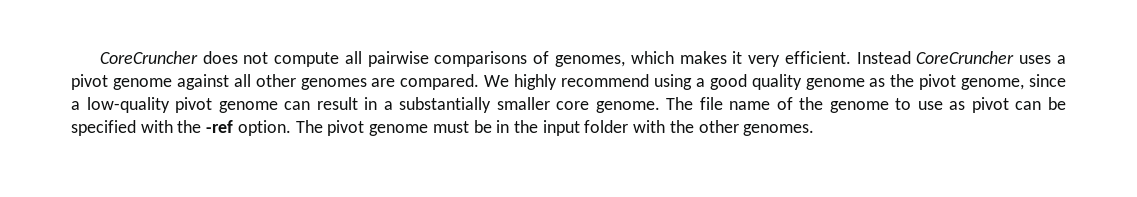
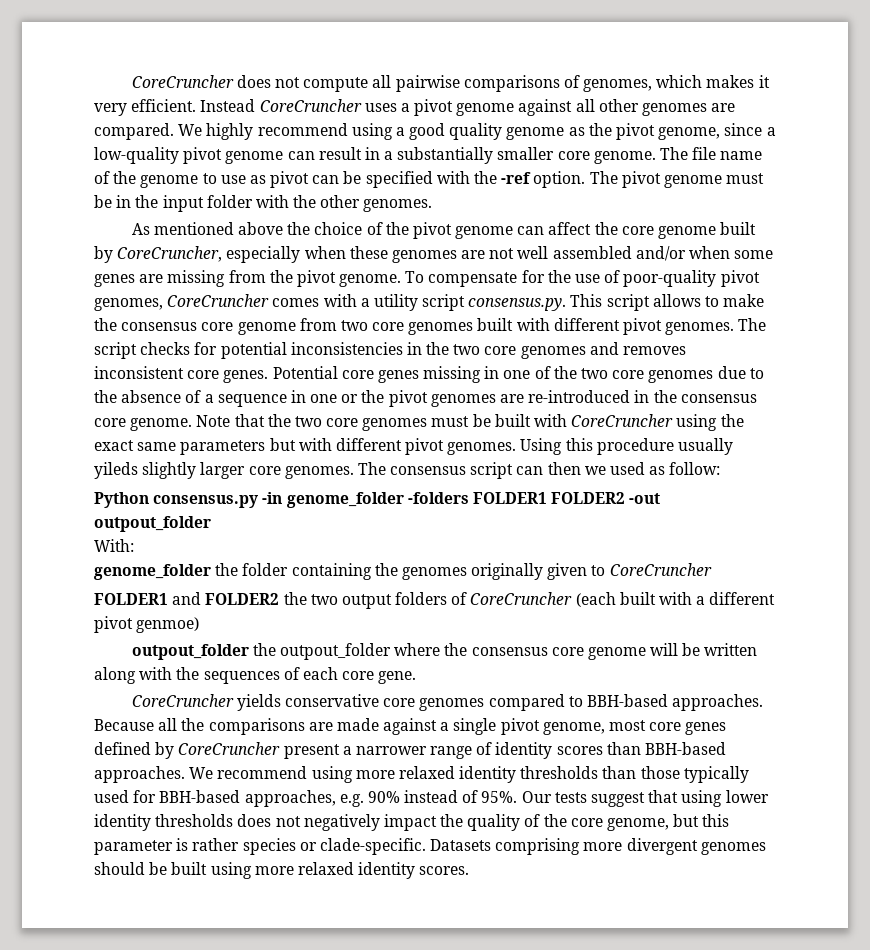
+ As mentioned above the choice of the pivot genome can affect the core genome built by CoreCruncher, especially when these genomes are not well assembled and/or when some genes are missing from the pivot genome. To compensate for the use of poor-quality pivot genomes, CoreCruncher comes with a utility script consensus.py. This script allows to make the consensus core genome from two core genomes built with different pivot genomes. The script checks for potential inconsistencies in the two core genomes and removes inconsistent core genes. Potential core genes missing in one of the two core genomes due to the absence of a sequence in one or the pivot genomes are re-introduced in the consensus core genome. Note that the two core genomes must be built with CoreCruncher using the exact same parameters but with different pivot genomes. Using this procedure usually yileds slightly larger core genomes. The consensus script can then we used as follow:
+ Python consensus.py -in genome_folder -folders FOLDER1 FOLDER2 -out outpout_folder
+ With:
+ genome_folder the folder containing the genomes originally given to CoreCruncher
+ FOLDER1 and FOLDER2 the two output folders of CoreCruncher (each built with a different pivot genmoe)
+ outpout_folder the outpout_folder where the consensus core genome will be written along with the sequences of each core gene.
+ CoreCruncher yields conservative core genomes compared to BBH-based approaches. Because all the comparisons are made against a single pivot genome, most core genes defined by CoreCruncher present a narrower range of identity scores than BBH-based approaches. We recommend using more relaxed identity thresholds than those typically used for BBH-based approaches, e.g. 90% instead of 95%. Our tests suggest that using lower identity thresholds does not negatively impact the quality of the core genome, but this parameter is rather species or clade-specific. Datasets comprising more divergent genomes should be built using more relaxed identity scores.

